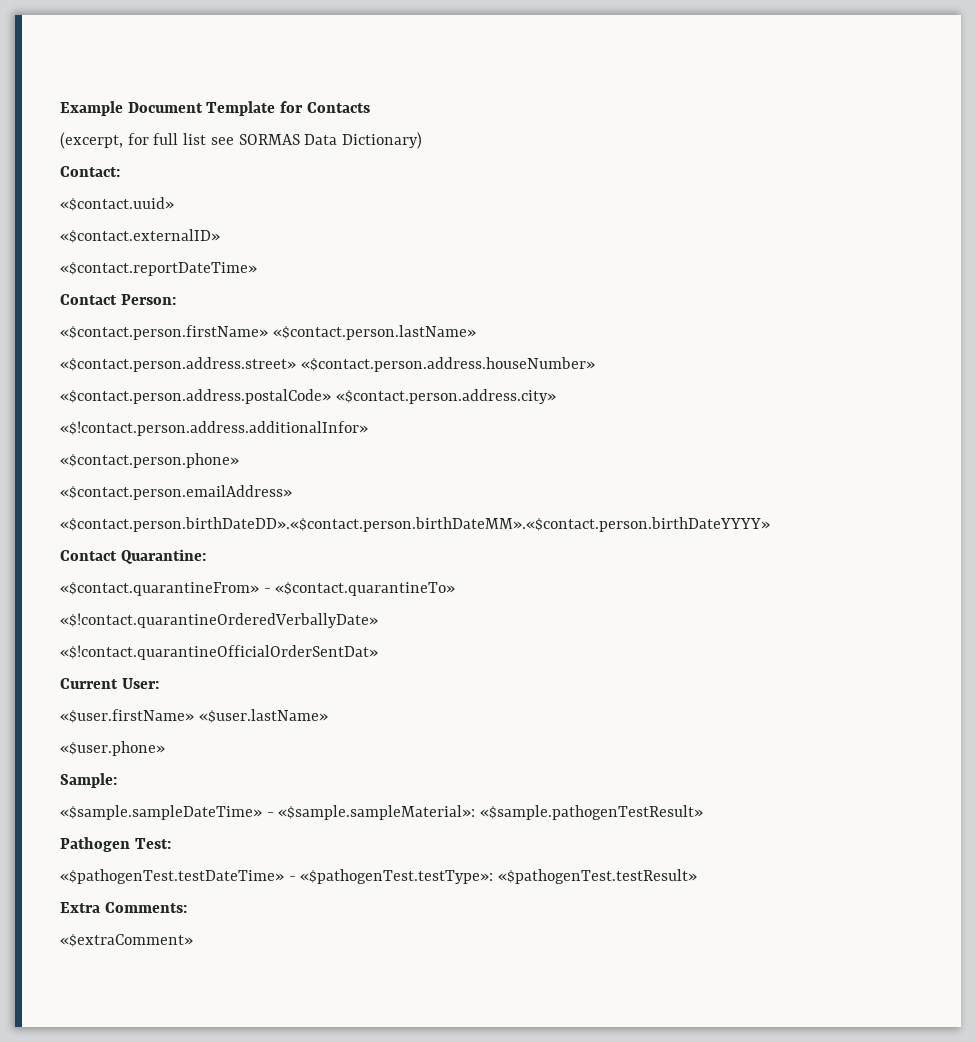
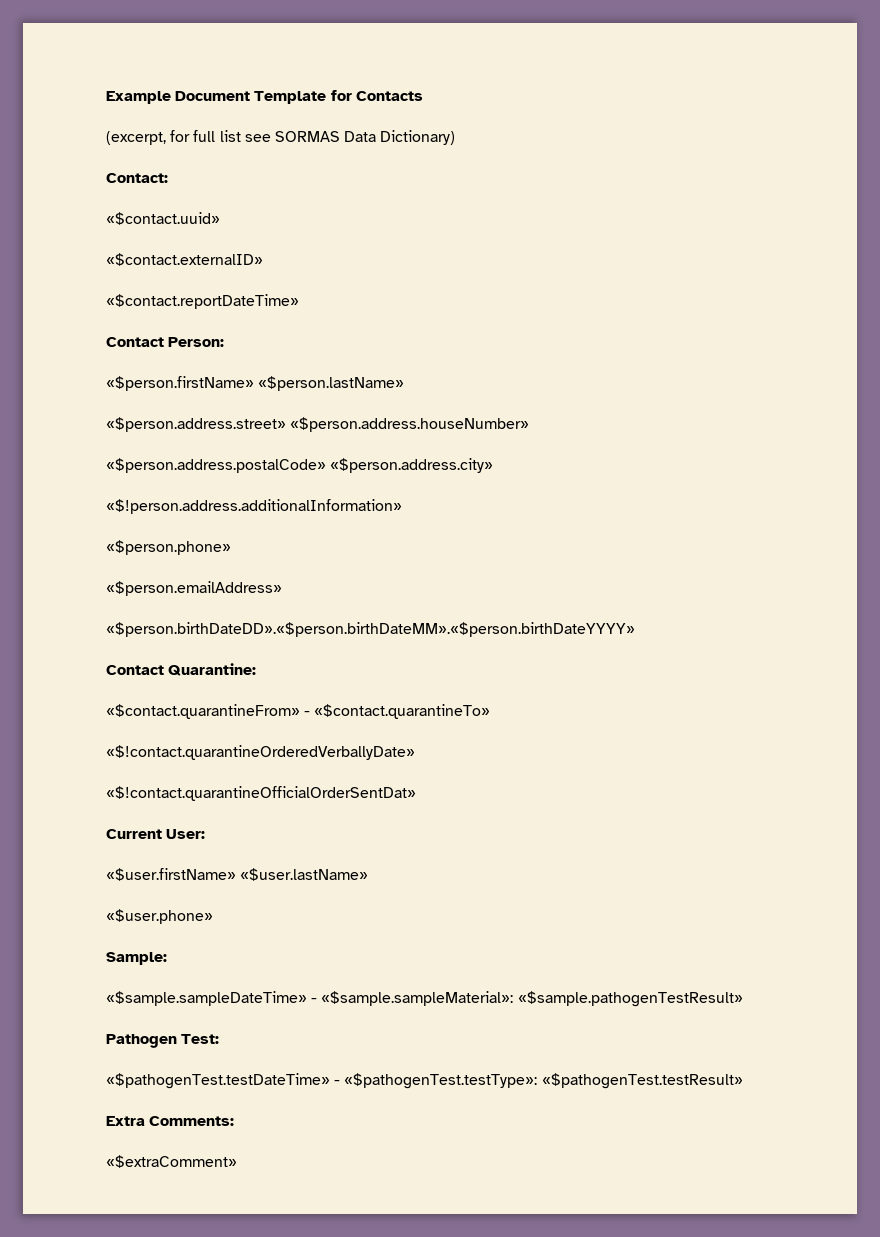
- «$contact.person.firstName» «$contact.person.lastName»
- «$contact.person.address.street» «$contact.person.address.houseNumber»
- «$contact.person.address.postalCode» «$contact.person.address.city»
- «$!contact.person.address.additionalInfor»
- «$contact.person.phone»
- «$contact.person.emailAddress»
- «$contact.person.birthDateDD».«$contact.person.birthDateMM».«$contact.person.birthDateYYYY»
+ «$person.firstName» «$person.lastName»
+ «$person.address.street» «$person.address.houseNumber»
+ «$person.address.postalCode» «$person.address.city»
+ «$!person.address.additionalInformation»
+ «$person.phone»
+ «$person.emailAddress»
+ «$person.birthDateDD».«$person.birthDateMM».«$person.birthDateYYYY»

